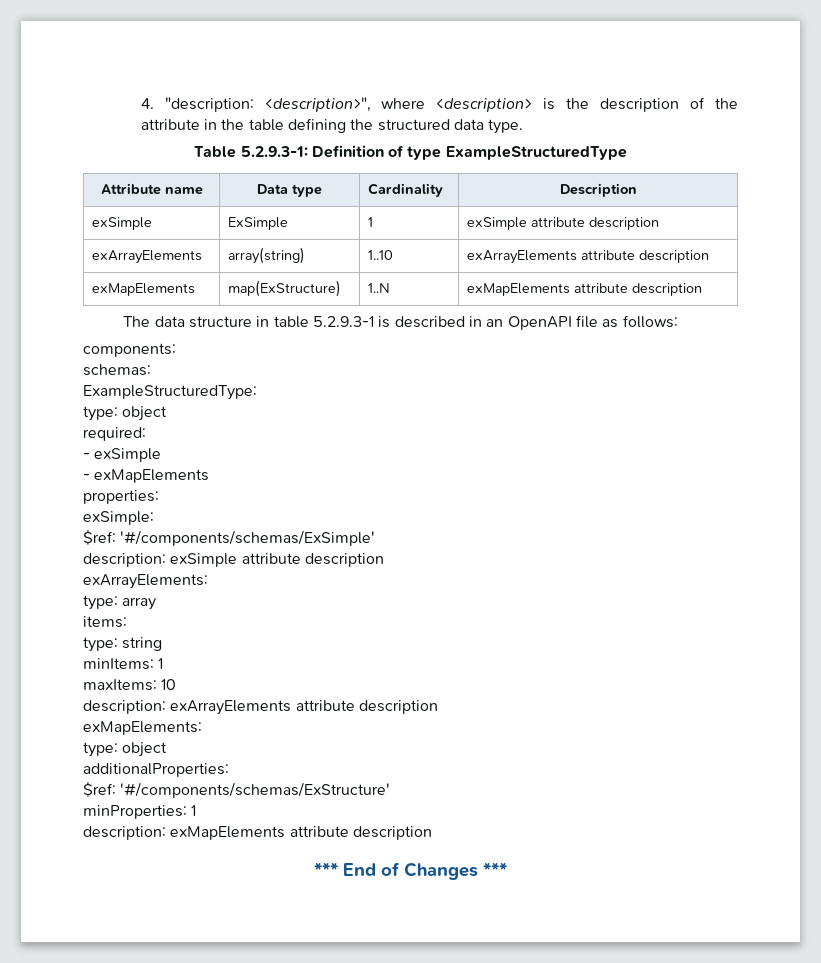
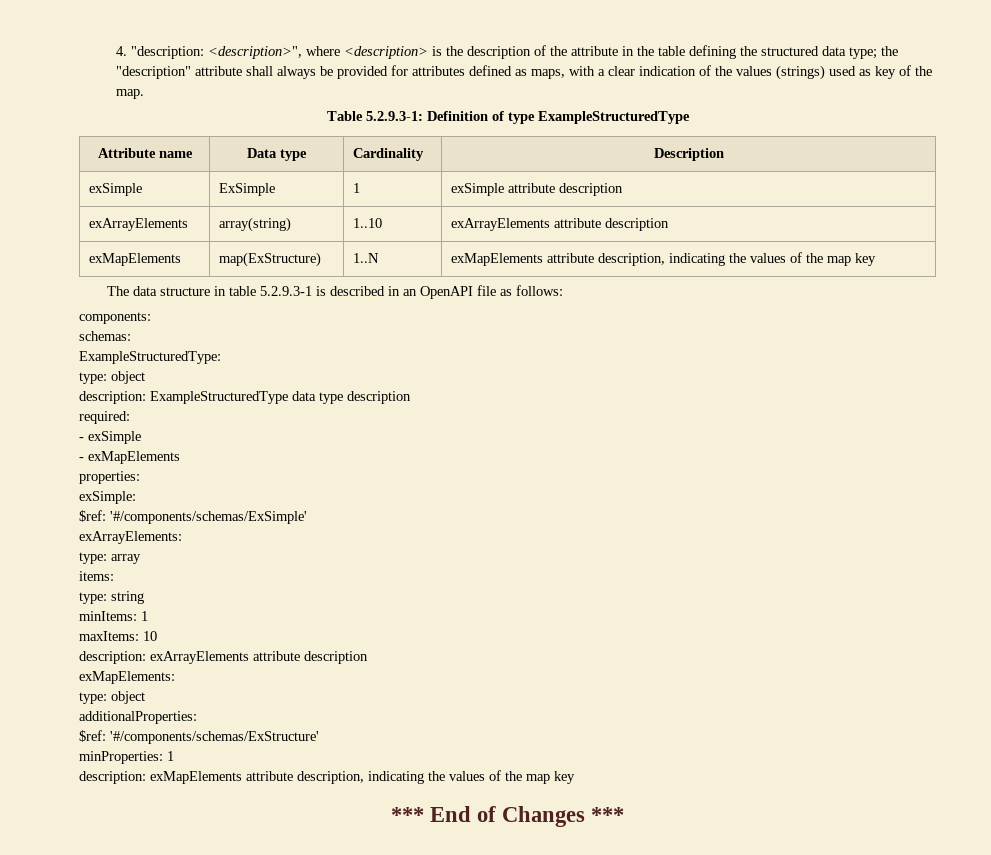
- 4. "description: <description>", where <description> is the description of the attribute in the table defining the structured data type.
+ 4. "description: <description>", where <description> is the description of the attribute in the table defining the structured data type; the "description" attribute shall always be provided for attributes defined as maps, with a clear indication of the values (strings) used as key of the map.
- exMapElements | map(ExStructure) | 1..N | exMapElements attribute description
+ exMapElements | map(ExStructure) | 1..N | exMapElements attribute description, indicating the values of the map key
+ description: ExampleStructuredType data type description
- description: exSimple attribute description
- description: exMapElements attribute description
+ description: exMapElements attribute description, indicating the values of the map key

